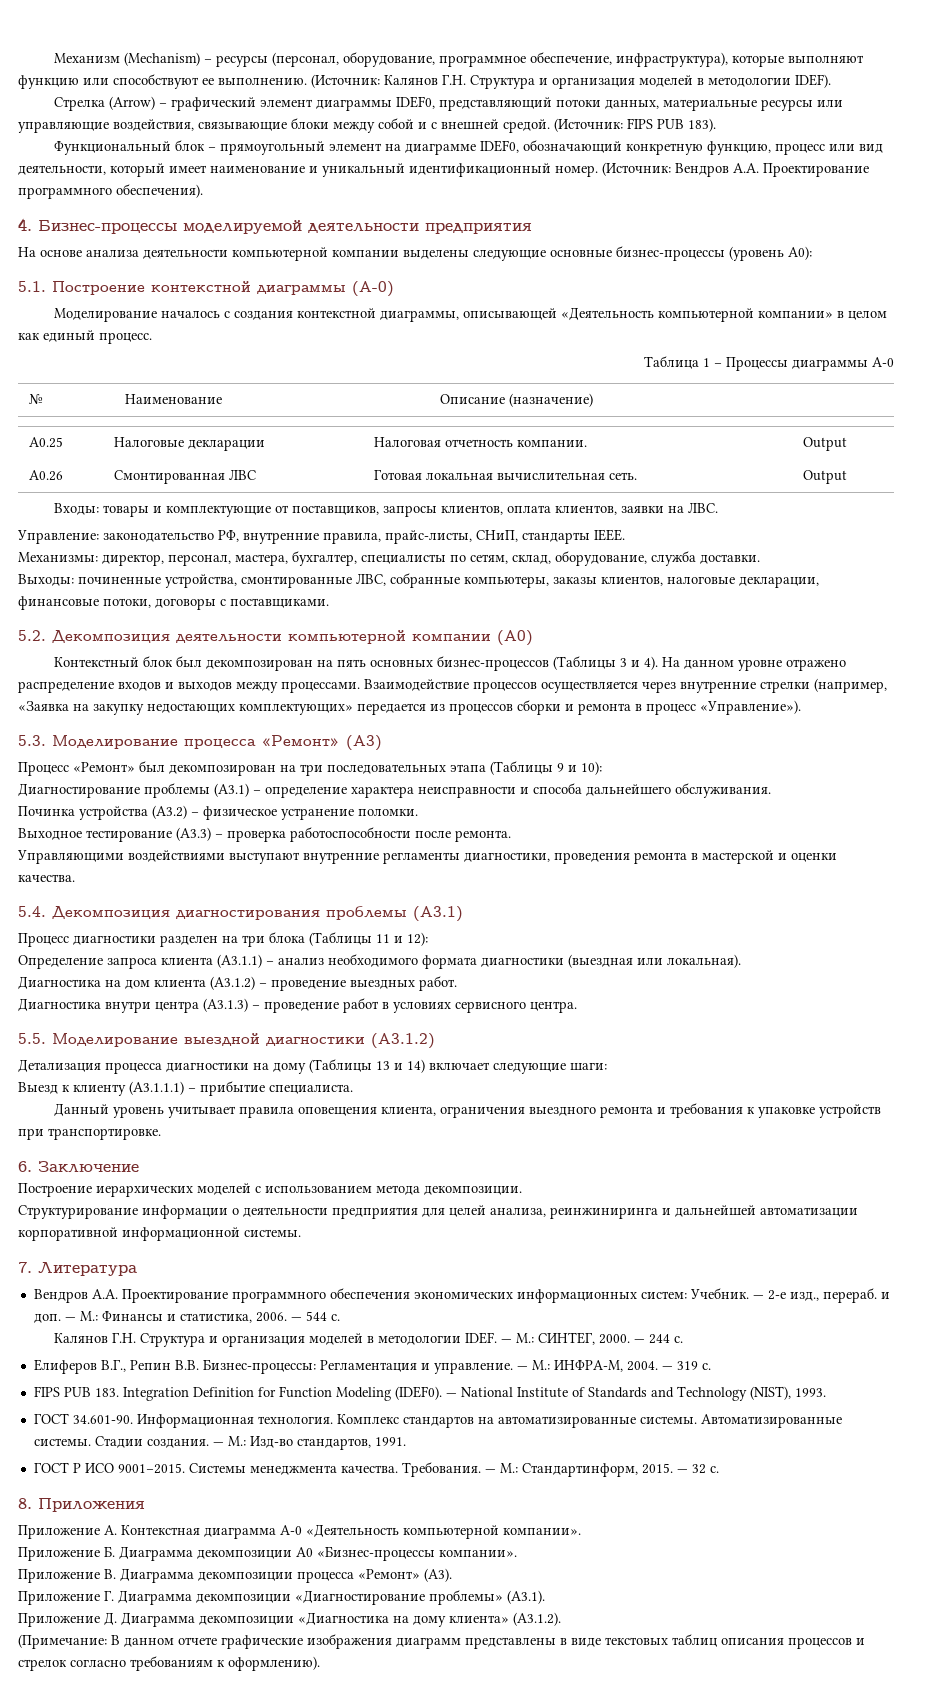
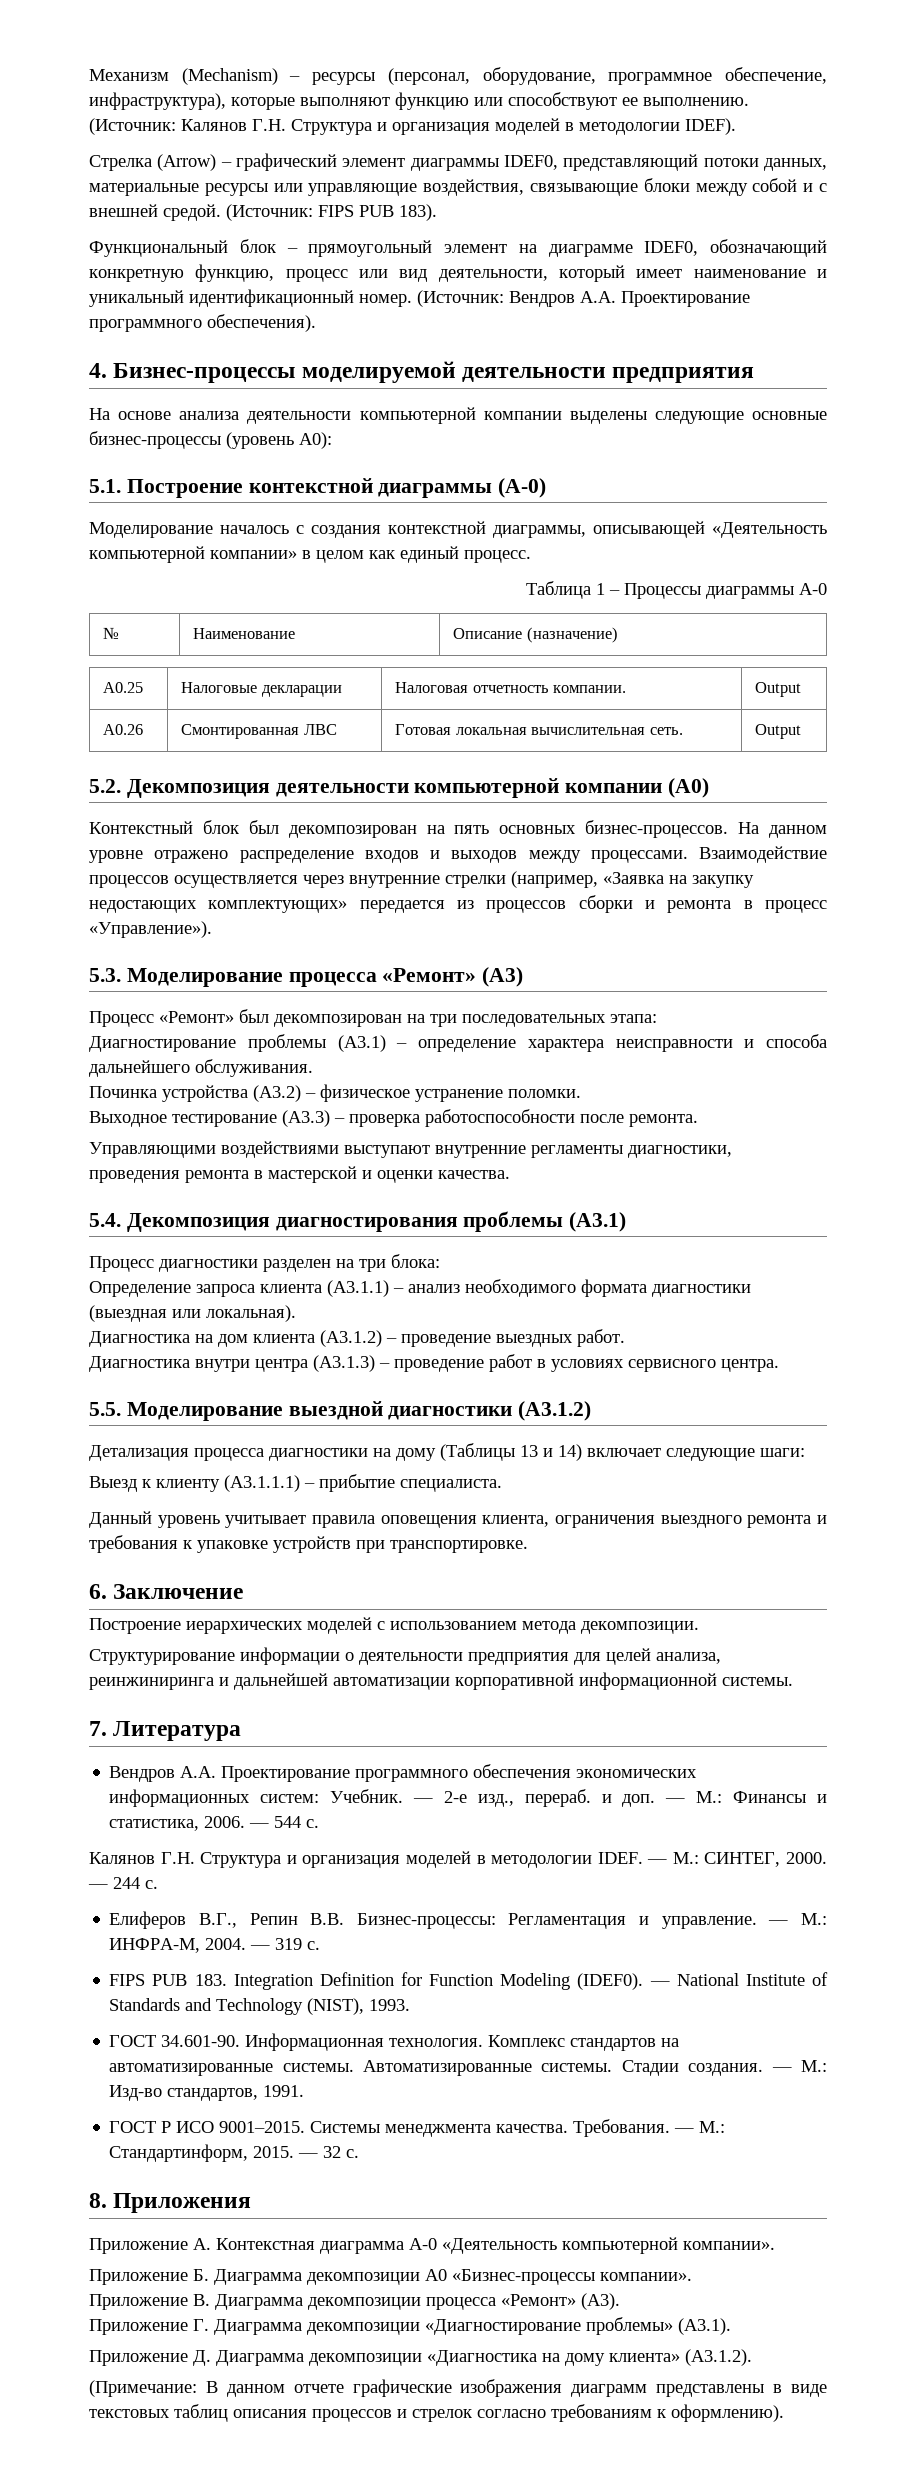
- Входы: товары и комплектующие от поставщиков, запросы клиентов, оплата клиентов, заявки на ЛВС.
- Управление: законодательство РФ, внутренние правила, прайс-листы, СНиП, стандарты IEEE.
- Механизмы: директор, персонал, мастера, бухгалтер, специалисты по сетям, склад, оборудование, служба доставки.
- Выходы: починенные устройства, смонтированные ЛВС, собранные компьютеры, заказы клиентов, налоговые декларации, финансовые потоки, договоры с поставщиками.
- Контекстный блок был декомпозирован на пять основных бизнес-процессов (Таблицы 3 и 4).
+ Контекстный блок был декомпозирован на пять основных бизнес-процессов.
- Процесс «Ремонт» был декомпозирован на три последовательных этапа (Таблицы 9 и 10):
+ Процесс «Ремонт» был декомпозирован на три последовательных этапа:
- Процесс диагностики разделен на три блока (Таблицы 11 и 12):
+ Процесс диагностики разделен на три блока:

